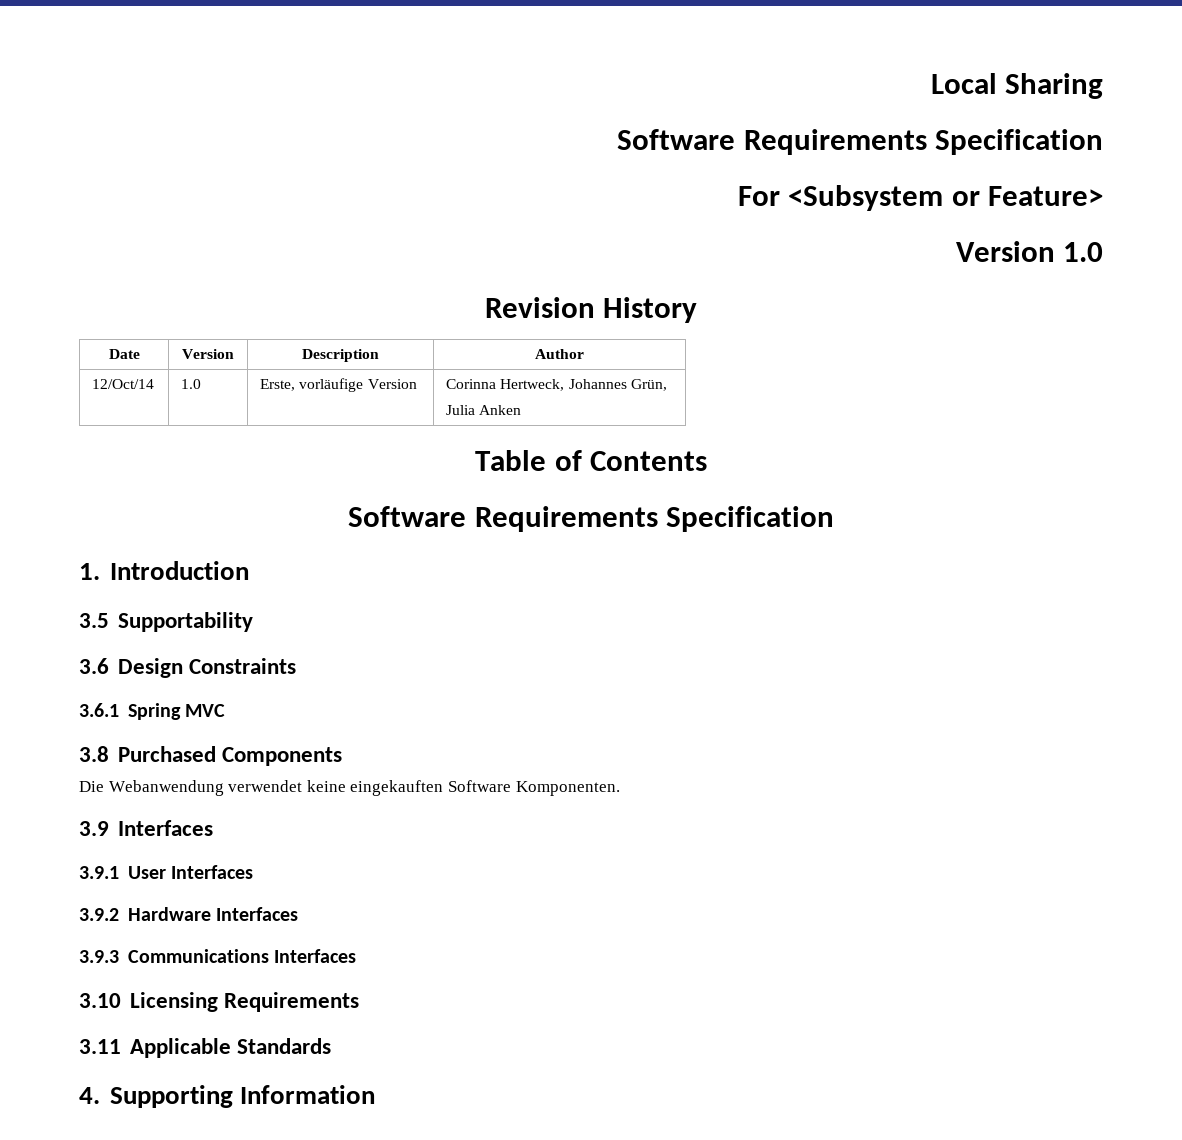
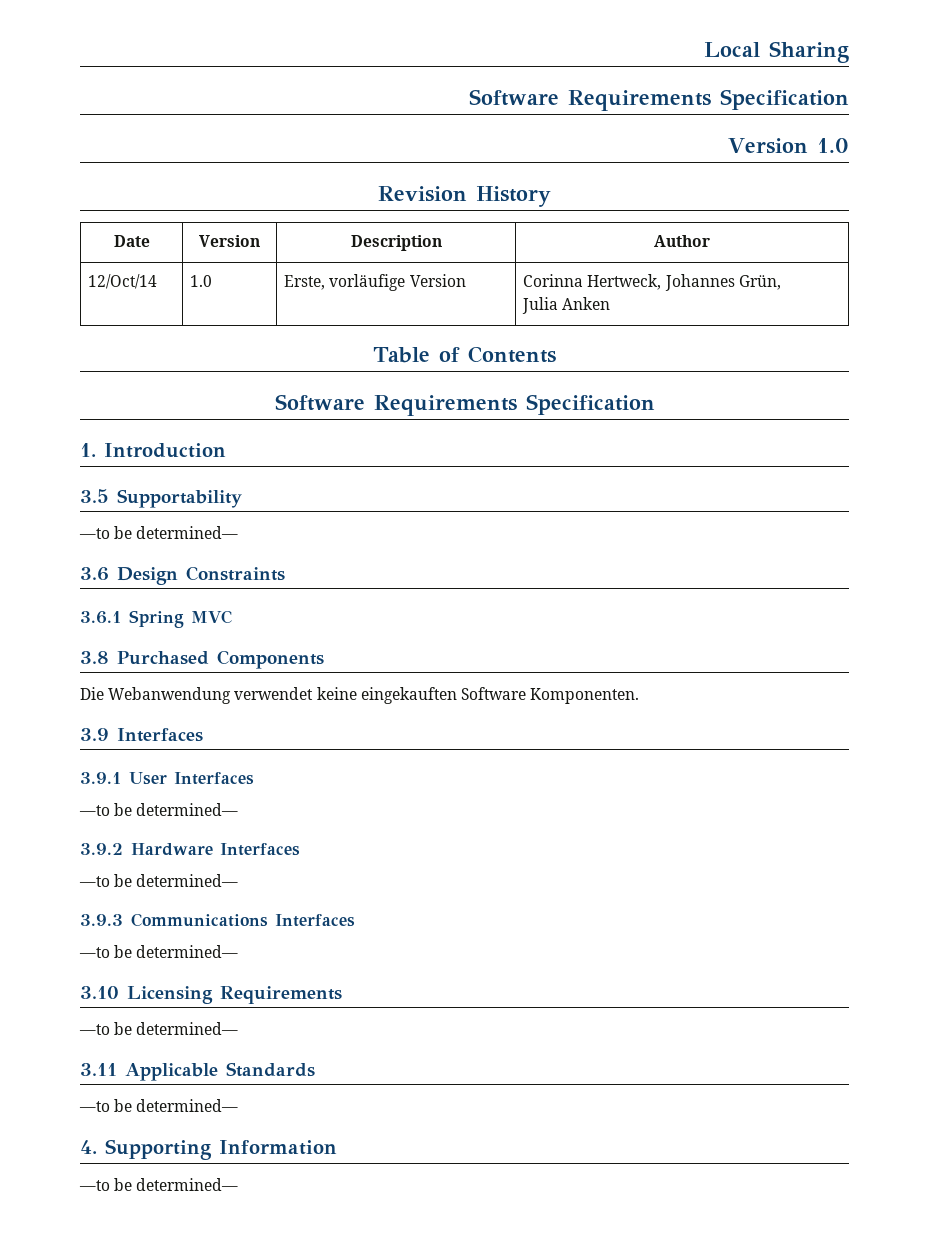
- For <Subsystem or Feature>
  3.5 Supportability
+ —to be determined—
  3.9.1 User Interfaces
+ —to be determined—
  3.9.2 Hardware Interfaces
+ —to be determined—
  3.9.3 Communications Interfaces
+ —to be determined—
  3.10 Licensing Requirements
+ —to be determined—
  3.11 Applicable Standards
+ —to be determined—
  4. Supporting Information
+ —to be determined—

